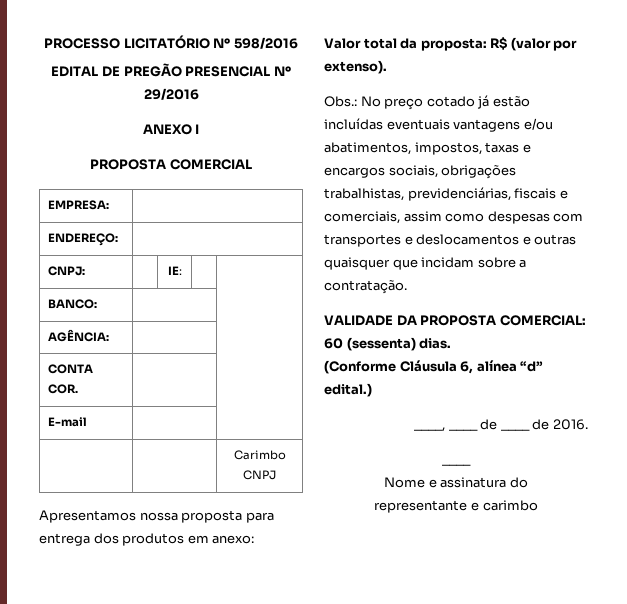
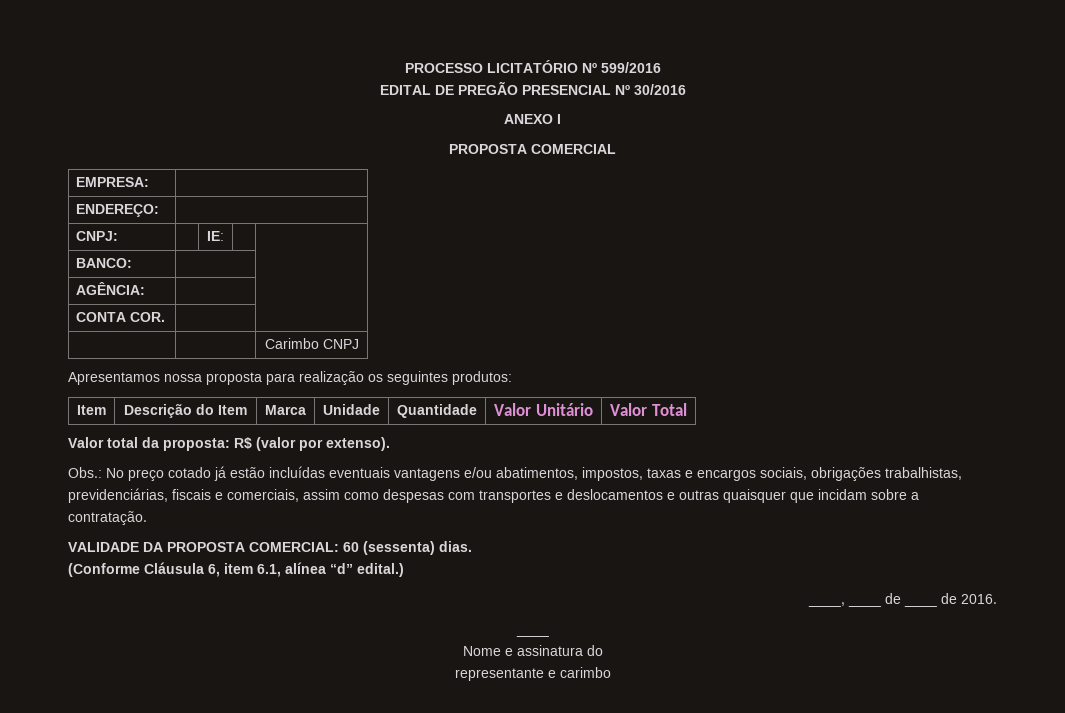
- PROCESSO LICITATÓRIO Nº 598/2016
+ PROCESSO LICITATÓRIO Nº 599/2016
- EDITAL DE PREGÃO PRESENCIAL Nº 29/2016
+ EDITAL DE PREGÃO PRESENCIAL Nº 30/2016
- E-mail | |
- Apresentamos nossa proposta para entrega dos produtos em anexo:
+ Apresentamos nossa proposta para realização os seguintes produtos:
+ Item | Descrição do Item | Marca | Unidade | Quantidade | Valor Unitário | Valor Total
- (Conforme Cláusula 6, alínea “d” edital.)
+ (Conforme Cláusula 6, item 6.1, alínea “d” edital.)

